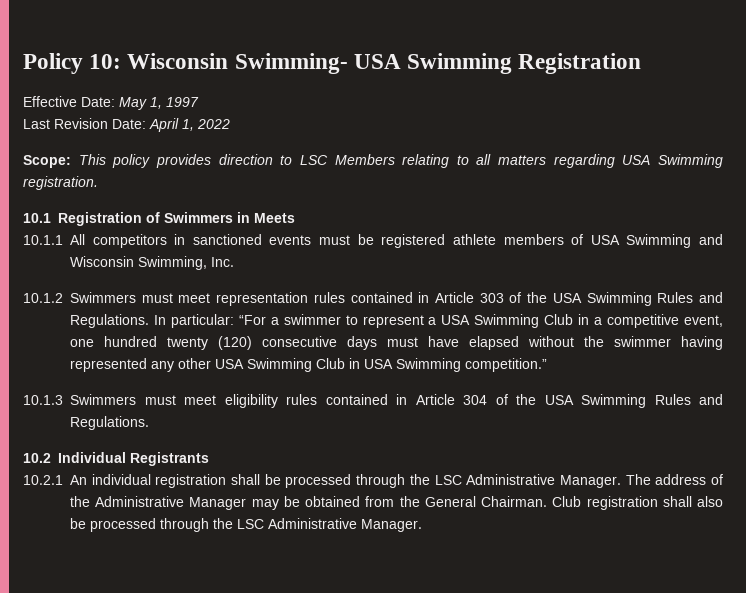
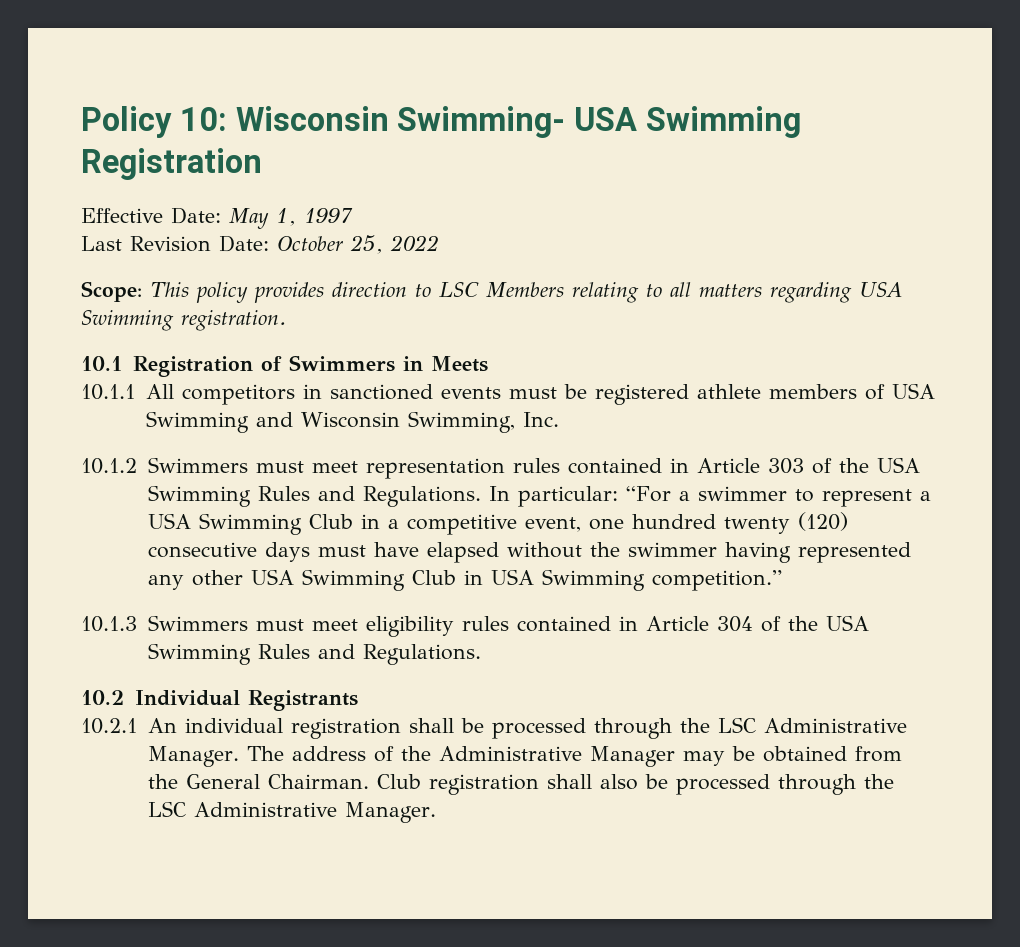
- Last Revision Date: April 1, 2022
+ Last Revision Date: October 25, 2022

